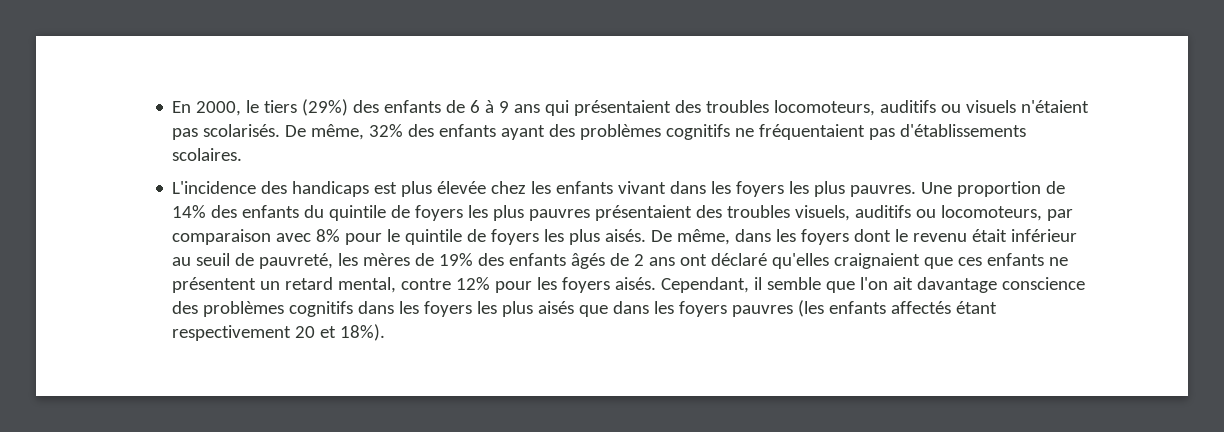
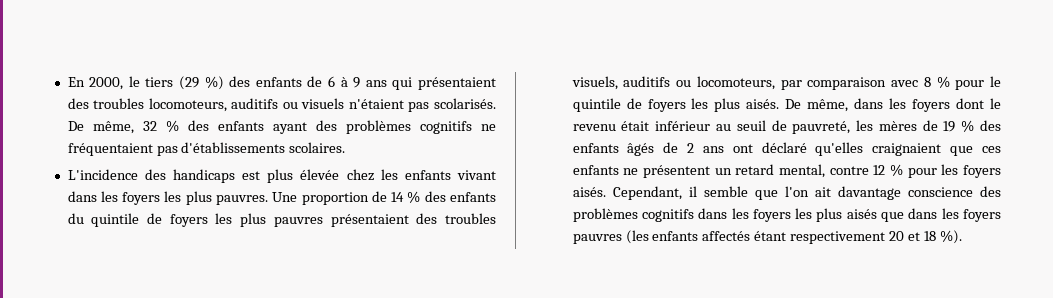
- En 2000, le tiers (29%) des enfants de 6 à 9 ans qui présentaient des troubles locomoteurs, auditifs ou visuels n'étaient pas scolarisés.
+ En 2000, le tiers (29 %) des enfants de 6 à 9 ans qui présentaient des troubles locomoteurs, auditifs ou visuels n'étaient pas scolarisés.
- De même, 32% des enfants ayant des problèmes cognitifs ne fréquentaient pas d'établissements scolaires.
+ De même, 32 % des enfants ayant des problèmes cognitifs ne fréquentaient pas d'établissements scolaires.
- Une proportion de 14% des enfants du quintile de foyers les plus pauvres présentaient des troubles visuels, auditifs ou locomoteurs, par comparaison avec 8% pour le quintile de foyers les plus aisés.
+ Une proportion de 14 % des enfants du quintile de foyers les plus pauvres présentaient des troubles visuels, auditifs ou locomoteurs, par comparaison avec 8 % pour le quintile de foyers les plus aisés.
- De même, dans les foyers dont le revenu était inférieur au seuil de pauvreté, les mères de 19% des enfants âgés de 2 ans ont déclaré qu'elles craignaient que ces enfants ne présentent un retard mental, contre 12% pour les foyers aisés.
+ De même, dans les foyers dont le revenu était inférieur au seuil de pauvreté, les mères de 19 % des enfants âgés de 2 ans ont déclaré qu'elles craignaient que ces enfants ne présentent un retard mental, contre 12 % pour les foyers aisés.
- Cependant, il semble que l'on ait davantage conscience des problèmes cognitifs dans les foyers les plus aisés que dans les foyers pauvres (les enfants affectés étant respectivement 20 et 18%).
+ Cependant, il semble que l'on ait davantage conscience des problèmes cognitifs dans les foyers les plus aisés que dans les foyers pauvres (les enfants affectés étant respectivement 20 et 18 %).

